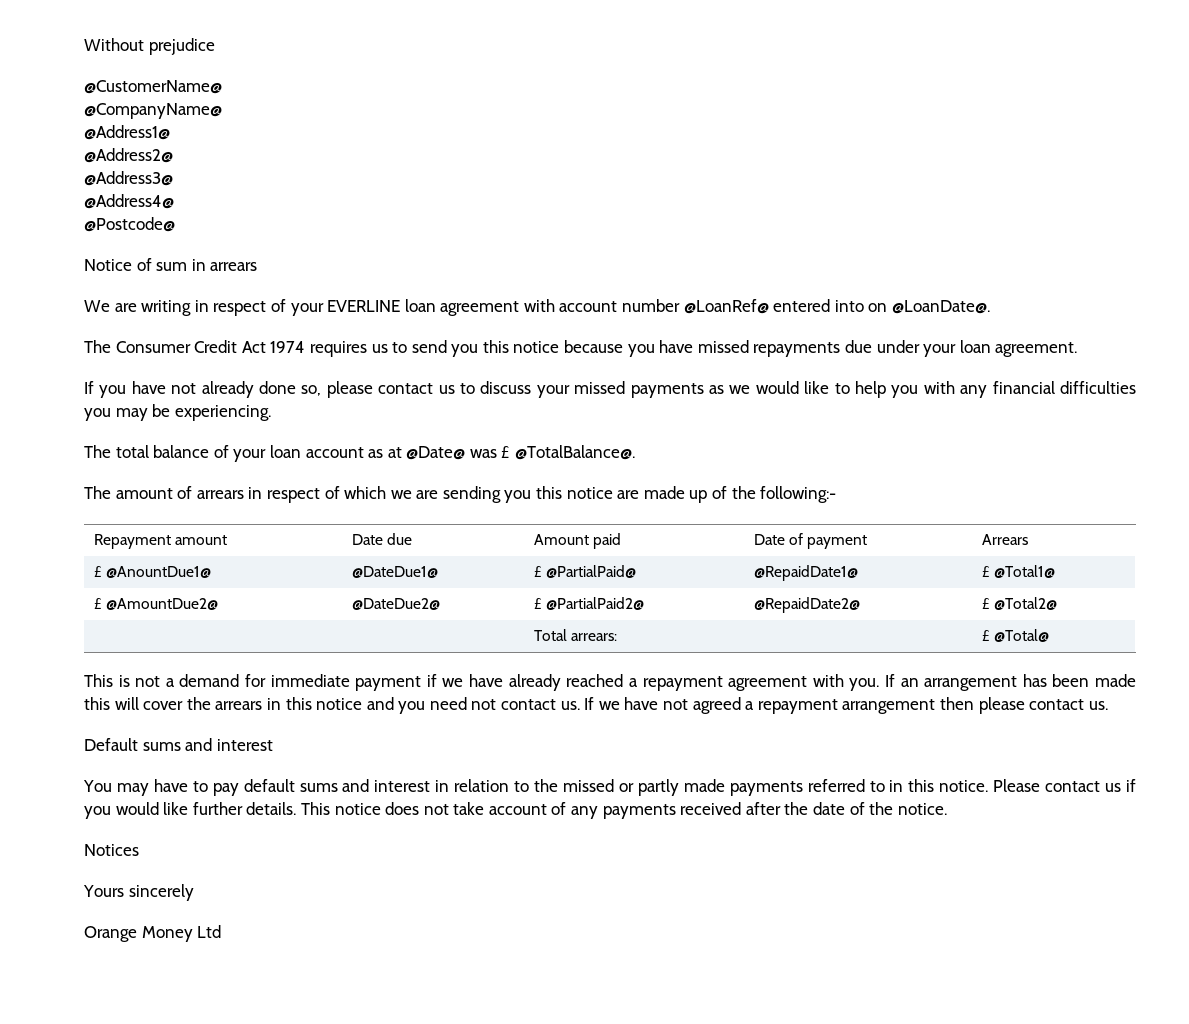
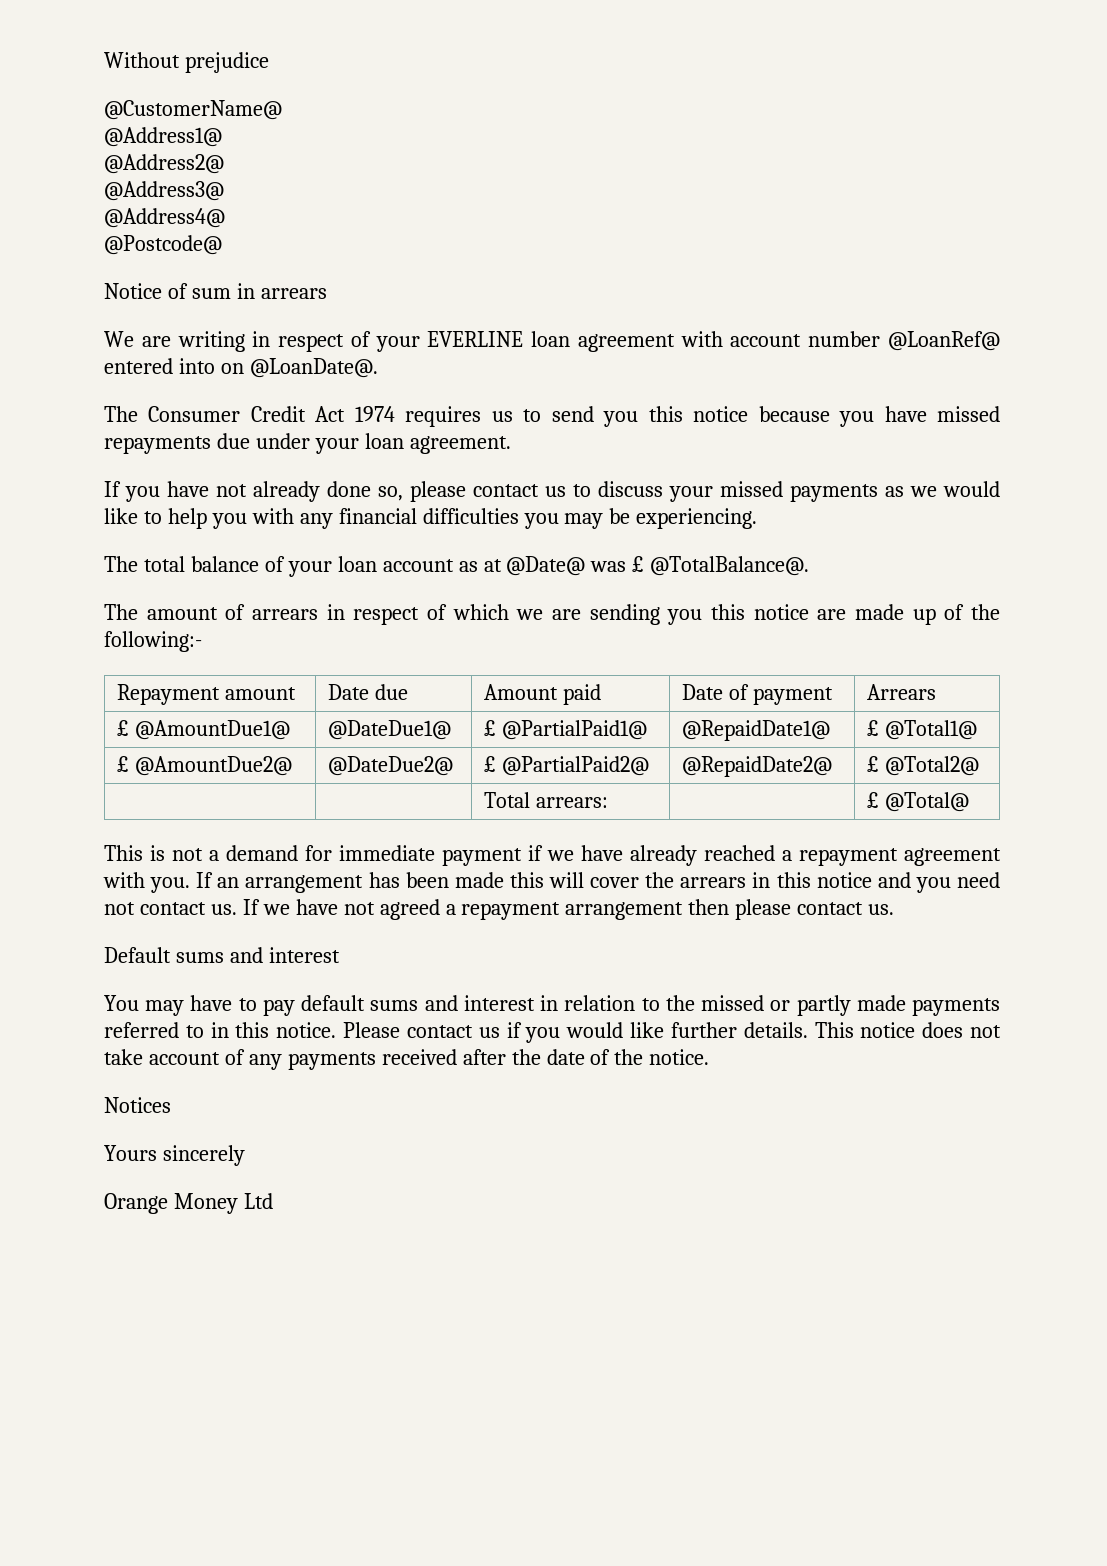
- @CompanyName@
- £ @AnountDue1@ | @DateDue1@ | £ @PartialPaid@ | @RepaidDate1@ | £ @Total1@
+ £ @AmountDue1@ | @DateDue1@ | £ @PartialPaid1@ | @RepaidDate1@ | £ @Total1@

